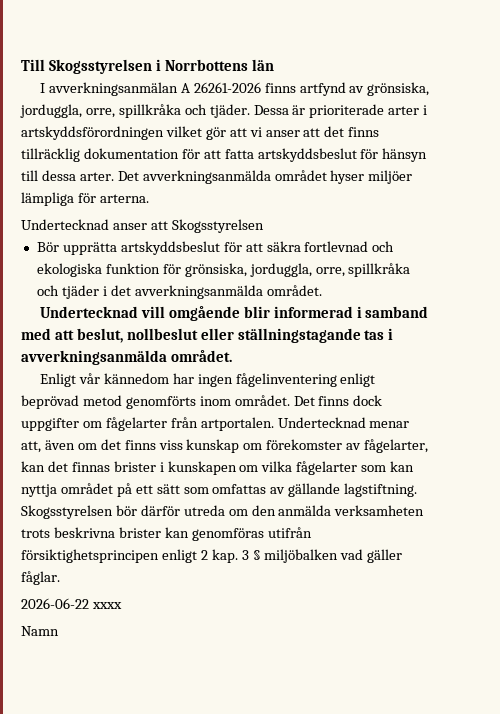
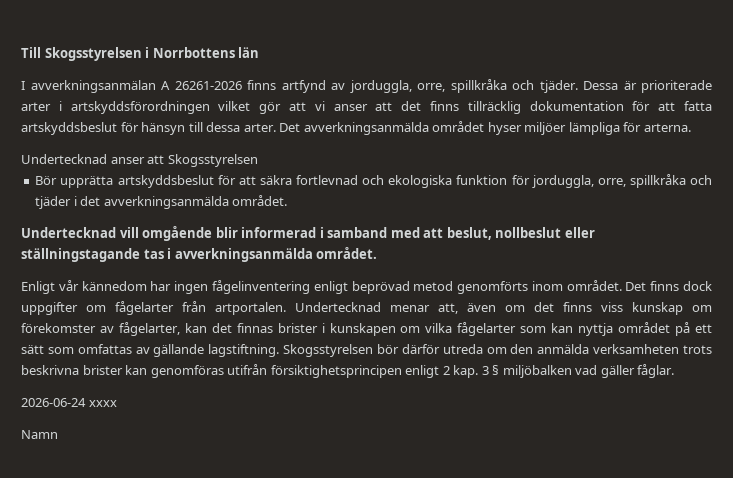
- I avverkningsanmälan A 26261-2026 finns artfynd av grönsiska, jorduggla, orre, spillkråka och tjäder.
+ I avverkningsanmälan A 26261-2026 finns artfynd av jorduggla, orre, spillkråka och tjäder.
- Bör upprätta artskyddsbeslut för att säkra fortlevnad och ekologiska funktion för grönsiska, jorduggla, orre, spillkråka och tjäder i det avverkningsanmälda området.
+ Bör upprätta artskyddsbeslut för att säkra fortlevnad och ekologiska funktion för jorduggla, orre, spillkråka och tjäder i det avverkningsanmälda området.
- 2026-06-22 xxxx
+ 2026-06-24 xxxx

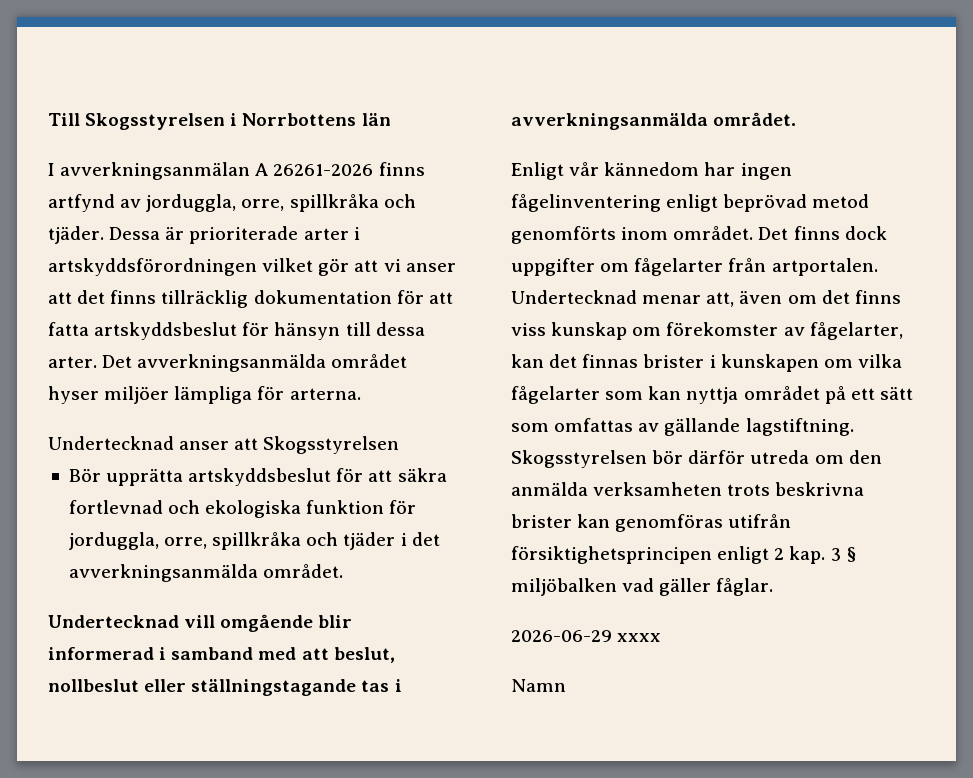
- 2026-06-24 xxxx
+ 2026-06-29 xxxx

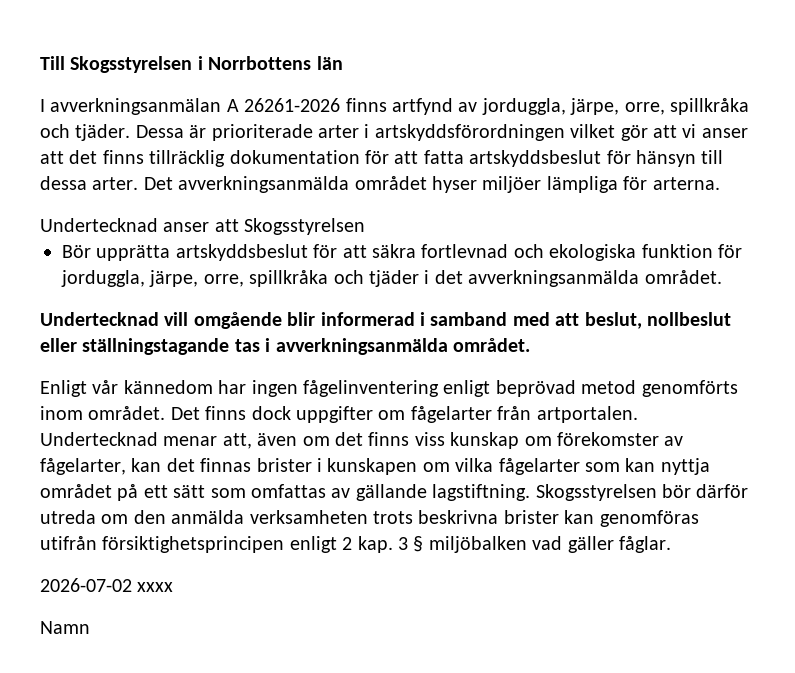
- I avverkningsanmälan A 26261-2026 finns artfynd av jorduggla, orre, spillkråka och tjäder.
+ I avverkningsanmälan A 26261-2026 finns artfynd av jorduggla, järpe, orre, spillkråka och tjäder.
- Bör upprätta artskyddsbeslut för att säkra fortlevnad och ekologiska funktion för jorduggla, orre, spillkråka och tjäder i det avverkningsanmälda området.
+ Bör upprätta artskyddsbeslut för att säkra fortlevnad och ekologiska funktion för jorduggla, järpe, orre, spillkråka och tjäder i det avverkningsanmälda området.
- 2026-06-29 xxxx
+ 2026-07-02 xxxx

